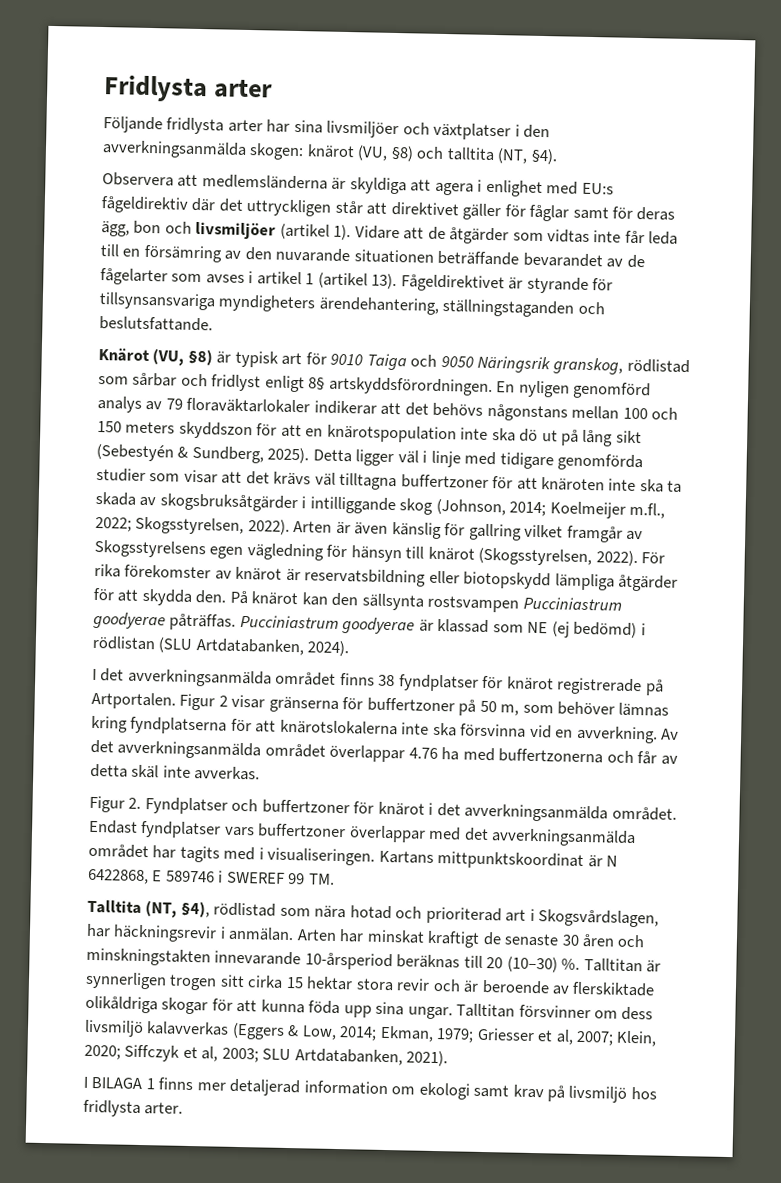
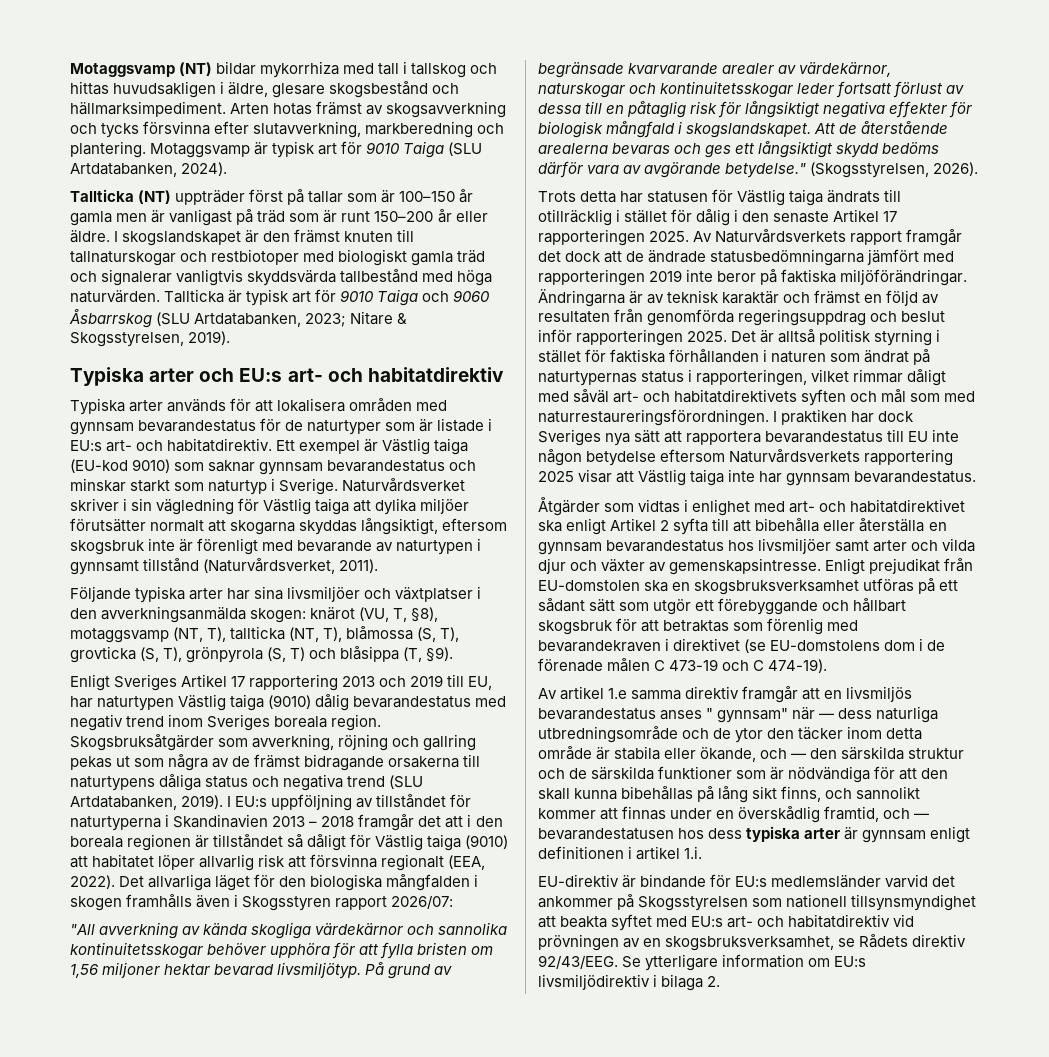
- Fridlysta arter
+ Motaggsvamp (NT) bildar mykorrhiza med tall i tallskog och hittas huvudsakligen i äldre, glesare skogsbestånd och hällmarksimpediment. Arten hotas främst av skogsavverkning och tycks försvinna efter slutavverkning, markberedning och plantering. Motaggsvamp är typisk art för 9010 Taiga (SLU Artdatabanken, 2024).
+ Tallticka (NT) uppträder först på tallar som är 100–150 år gamla men är vanligast på träd som är runt 150–200 år eller äldre. I skogslandskapet är den främst knuten till tallnaturskogar och restbiotoper med biologiskt gamla träd och signalerar vanligtvis skyddsvärda tallbestånd med höga naturvärden. Tallticka är typisk art för 9010 Taiga och 9060 Åsbarrskog (SLU Artdatabanken, 2023; Nitare & Skogsstyrelsen, 2019).
+ Typiska arter och EU:s art- och habitatdirektiv
+ Typiska arter används för att lokalisera områden med gynnsam bevarandestatus för de naturtyper som är listade i EU:s art- och habitatdirektiv. Ett exempel är Västlig taiga (EU-kod 9010) som saknar gynnsam bevarandestatus och minskar starkt som naturtyp i Sverige. Naturvårdsverket skriver i sin vägledning för Västlig taiga att dylika miljöer förutsätter normalt att skogarna skyddas långsiktigt, eftersom skogsbruk inte är förenligt med bevarande av naturtypen i gynnsamt tillstånd (Naturvårdsverket, 2011).
- Följande fridlysta arter har sina livsmiljöer och växtplatser i den avverkningsanmälda skogen: knärot (VU, §8) och talltita (NT, §4).
- Observera att medlemsländerna är skyldiga att agera i enlighet med EU:s fågeldirektiv där det uttryckligen står att direktivet gäller för fåglar samt för deras ägg, bon och livsmiljöer (artikel 1). Vidare att de åtgärder som vidtas inte får leda till en försämring av den nuvarande situationen beträffande bevarandet av de fågelarter som avses i artikel 1 (artikel 13). Fågeldirektivet är styrande för tillsynsansvariga myndigheters ärendehantering, ställningstaganden och beslutsfattande.
- Knärot (VU, §8) är typisk art för 9010 Taiga och 9050 Näringsrik granskog, rödlistad som sårbar och fridlyst enligt 8§ artskyddsförordningen. En nyligen genomförd analys av 79 floraväktarlokaler indikerar att det behövs någonstans mellan 100 och 150 meters skyddszon för att en knärotspopulation inte ska dö ut på lång sikt (Sebestyén & Sundberg, 2025). Detta ligger väl i linje med tidigare genomförda studier som visar att det krävs väl tilltagna buffertzoner för att knäroten inte ska ta skada av skogsbruksåtgärder i intilliggande skog (Johnson, 2014; Koelmeijer m.fl., 2022; Skogsstyrelsen, 2022). Arten är även känslig för gallring vilket framgår av Skogsstyrelsens egen vägledning för hänsyn till knärot (Skogsstyrelsen, 2022). För rika förekomster av knärot är reservatsbildning eller biotopskydd lämpliga åtgärder för att skydda den. På knärot kan den sällsynta rostsvampen Pucciniastrum goodyerae påträffas. Pucciniastrum goodyerae är klassad som NE (ej bedömd) i rödlistan (SLU Artdatabanken, 2024).
- I det avverkningsanmälda området finns 38 fyndplatser för knärot registrerade på Artportalen. Figur 2 visar gränserna för buffertzoner på 50 m, som behöver lämnas kring fyndplatserna för att knärotslokalerna inte ska försvinna vid en avverkning. Av det avverkningsanmälda området överlappar 4.76 ha med buffertzonerna och får av detta skäl inte avverkas.
- Figur 2. Fyndplatser och buffertzoner för knärot i det avverkningsanmälda området. Endast fyndplatser vars buffertzoner överlappar med det avverkningsanmälda området har tagits med i visualiseringen. Kartans mittpunktskoordinat är N 6422868, E 589746 i SWEREF 99 TM.
- Talltita (NT, §4), rödlistad som nära hotad och prioriterad art i Skogsvårdslagen, har häckningsrevir i anmälan. Arten har minskat kraftigt de senaste 30 åren och minskningstakten innevarande 10-årsperiod beräknas till 20 (10–30) %. Talltitan är synnerligen trogen sitt cirka 15 hektar stora revir och är beroende av flerskiktade olikåldriga skogar för att kunna föda upp sina ungar. Talltitan försvinner om dess livsmiljö kalavverkas (Eggers & Low, 2014; Ekman, 1979; Griesser et al, 2007; Klein, 2020; Siffczyk et al, 2003; SLU Artdatabanken, 2021).
- I BILAGA 1 finns mer detaljerad information om ekologi samt krav på livsmiljö hos fridlysta arter.
+ Följande typiska arter har sina livsmiljöer och växtplatser i den avverkningsanmälda skogen: knärot (VU, T, §8), motaggsvamp (NT, T), tallticka (NT, T), blåmossa (S, T), grovticka (S, T), grönpyrola (S, T) och blåsippa (T, §9).
+ Enligt Sveriges Artikel 17 rapportering 2013 och 2019 till EU, har naturtypen Västlig taiga (9010) dålig bevarandestatus med negativ trend inom Sveriges boreala region. Skogsbruksåtgärder som avverkning, röjning och gallring pekas ut som några av de främst bidragande orsakerna till naturtypens dåliga status och negativa trend (SLU Artdatabanken, 2019). I EU:s uppföljning av tillståndet för naturtyperna i Skandinavien 2013 – 2018 framgår det att i den boreala regionen är tillståndet så dåligt för Västlig taiga (9010) att habitatet löper allvarlig risk att försvinna regionalt (EEA, 2022). Det allvarliga läget för den biologiska mångfalden i skogen framhålls även i Skogsstyren rapport 2026/07:
+ "All avverkning av kända skogliga värdekärnor och sannolika kontinuitetsskogar behöver upphöra för att fylla bristen om 1,56 miljoner hektar bevarad livsmiljötyp. På grund av begränsade kvarvarande arealer av värdekärnor, naturskogar och kontinuitetsskogar leder fortsatt förlust av dessa till en påtaglig risk för långsiktigt negativa effekter för biologisk mångfald i skogslandskapet. Att de återstående arealerna bevaras och ges ett långsiktigt skydd bedöms därför vara av avgörande betydelse." (Skogsstyrelsen, 2026).
+ Trots detta har statusen för Västlig taiga ändrats till otillräcklig i stället för dålig i den senaste Artikel 17 rapporteringen 2025. Av Naturvårdsverkets rapport framgår det dock att de ändrade statusbedömningarna jämfört med rapporteringen 2019 inte beror på faktiska miljöförändringar. Ändringarna är av teknisk karaktär och främst en följd av resultaten från genomförda regeringsuppdrag och beslut inför rapporteringen 2025. Det är alltså politisk styrning i stället för faktiska förhållanden i naturen som ändrat på naturtypernas status i rapporteringen, vilket rimmar dåligt med såväl art- och habitatdirektivets syften och mål som med naturrestaureringsförordningen. I praktiken har dock Sveriges nya sätt att rapportera bevarandestatus till EU inte någon betydelse eftersom Naturvårdsverkets rapportering 2025 visar att Västlig taiga inte har gynnsam bevarandestatus.
+ Åtgärder som vidtas i enlighet med art- och habitatdirektivet ska enligt Artikel 2 syfta till att bibehålla eller återställa en gynnsam bevarandestatus hos livsmiljöer samt arter och vilda djur och växter av gemenskapsintresse. Enligt prejudikat från EU-domstolen ska en skogsbruksverksamhet utföras på ett sådant sätt som utgör ett förebyggande och hållbart skogsbruk för att betraktas som förenlig med bevarandekraven i direktivet (se EU-domstolens dom i de förenade målen C 473-19 och C 474-19).
+ Av artikel 1.e samma direktiv framgår att en livsmiljös bevarandestatus anses " gynnsam" när — dess naturliga utbredningsområde och de ytor den täcker inom detta område är stabila eller ökande, och — den särskilda struktur och de särskilda funktioner som är nödvändiga för att den skall kunna bibehållas på lång sikt finns, och sannolikt kommer att finnas under en överskådlig framtid, och — bevarandestatusen hos dess typiska arter är gynnsam enligt definitionen i artikel 1.i.
+ EU-direktiv är bindande för EU:s medlemsländer varvid det ankommer på Skogsstyrelsen som nationell tillsynsmyndighet att beakta syftet med EU:s art- och habitatdirektiv vid prövningen av en skogsbruksverksamhet, se Rådets direktiv 92/43/EEG. Se ytterligare information om EU:s livsmiljödirektiv i bilaga 2.

